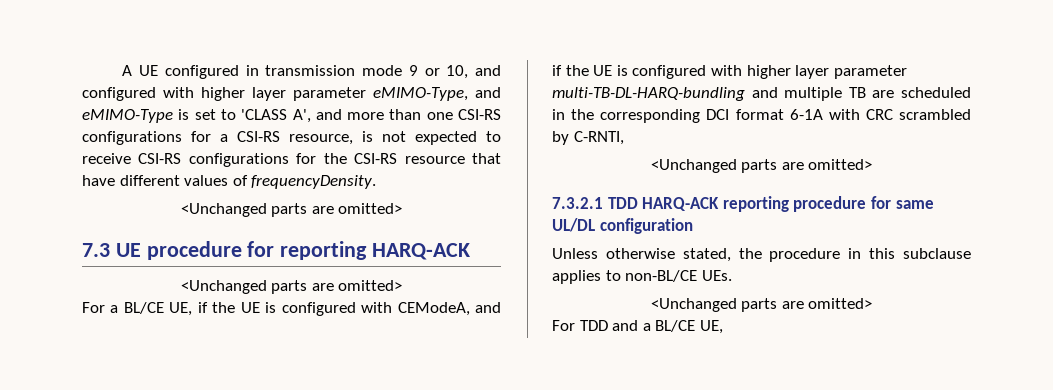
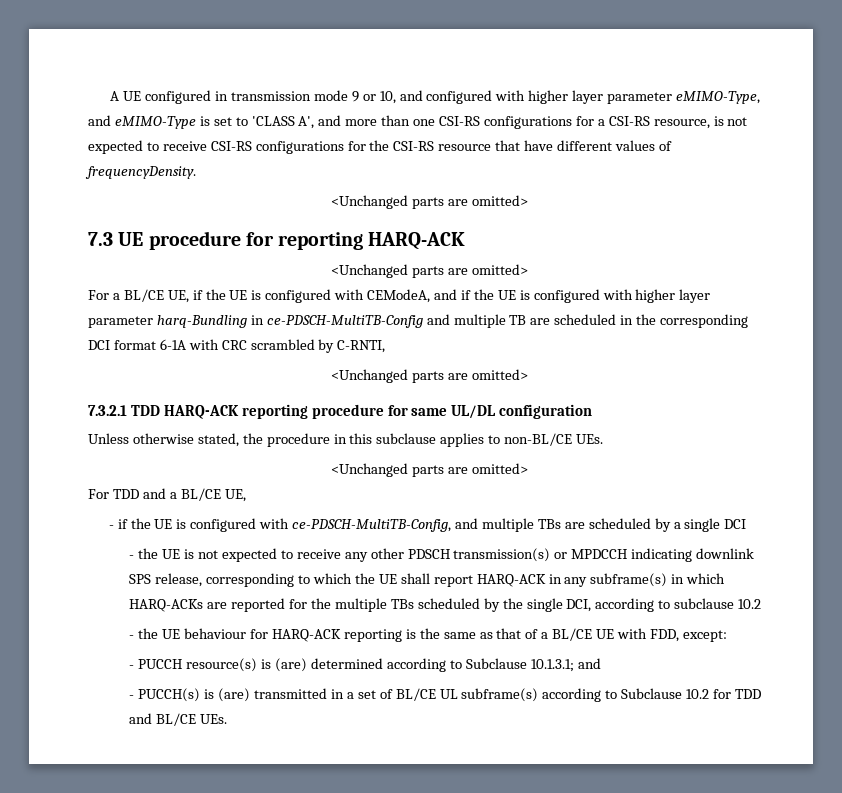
- For a BL/CE UE, if the UE is configured with CEModeA, and if the UE is configured with higher layer parameter multi-TB-DL-HARQ-bundling and multiple TB are scheduled in the corresponding DCI format 6-1A with CRC scrambled by C-RNTI,
+ For a BL/CE UE, if the UE is configured with CEModeA, and if the UE is configured with higher layer parameter harq-Bundling in ce-PDSCH-MultiTB-Config and multiple TB are scheduled in the corresponding DCI format 6-1A with CRC scrambled by C-RNTI,
+ - if the UE is configured with ce-PDSCH-MultiTB-Config, and multiple TBs are scheduled by a single DCI
+ - the UE is not expected to receive any other PDSCH transmission(s) or MPDCCH indicating downlink SPS release, corresponding to which the UE shall report HARQ-ACK in any subframe(s) in which HARQ-ACKs are reported for the multiple TBs scheduled by the single DCI, according to subclause 10.2
+ - the UE behaviour for HARQ-ACK reporting is the same as that of a BL/CE UE with FDD, except:
+ - PUCCH resource(s) is (are) determined according to Subclause 10.1.3.1; and
+ - PUCCH(s) is (are) transmitted in a set of BL/CE UL subframe(s) according to Subclause 10.2 for TDD and BL/CE UEs.

